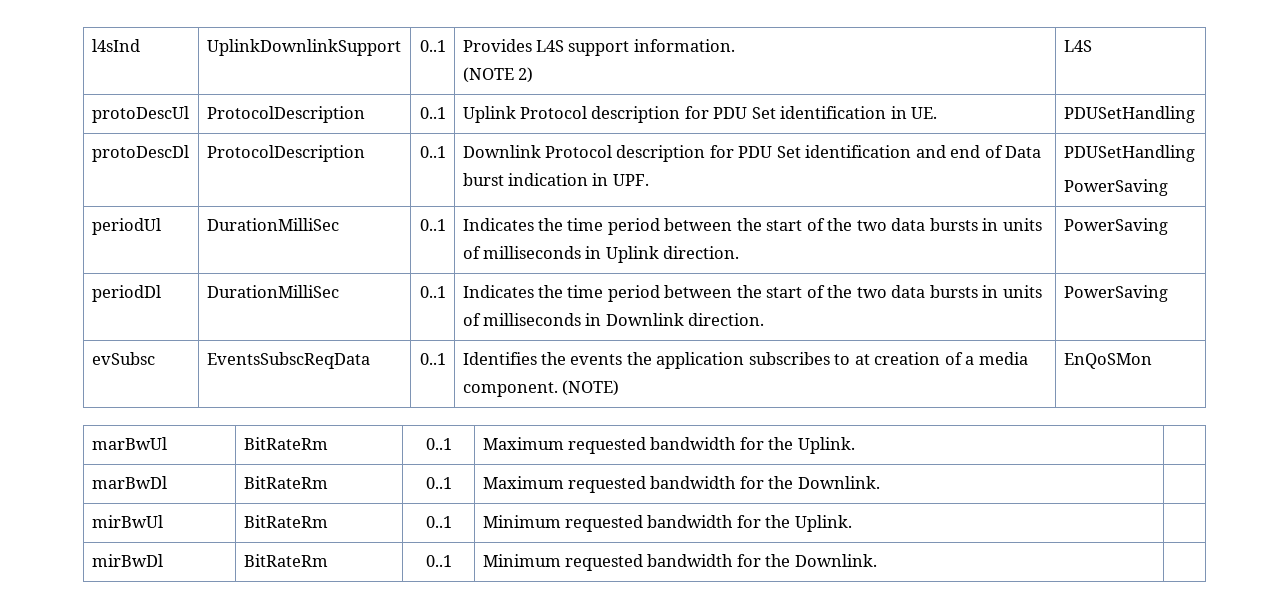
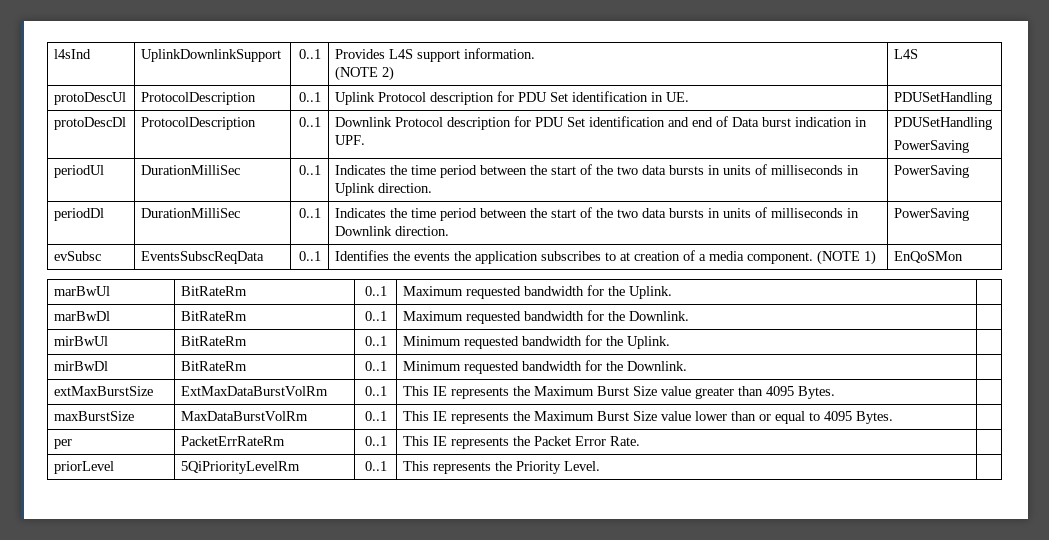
- evSubsc | EventsSubscReqData | 0..1 | Identifies the events the application subscribes to at creation of a media component. (NOTE) | EnQoSMon
+ evSubsc | EventsSubscReqData | 0..1 | Identifies the events the application subscribes to at creation of a media component. (NOTE 1) | EnQoSMon
+ extMaxBurstSize | ExtMaxDataBurstVolRm | 0..1 | This IE represents the Maximum Burst Size value greater than 4095 Bytes. |
+ maxBurstSize | MaxDataBurstVolRm | 0..1 | This IE represents the Maximum Burst Size value lower than or equal to 4095 Bytes. |
+ per | PacketErrRateRm | 0..1 | This IE represents the Packet Error Rate. |
+ priorLevel | 5QiPriorityLevelRm | 0..1 | This represents the Priority Level. |

